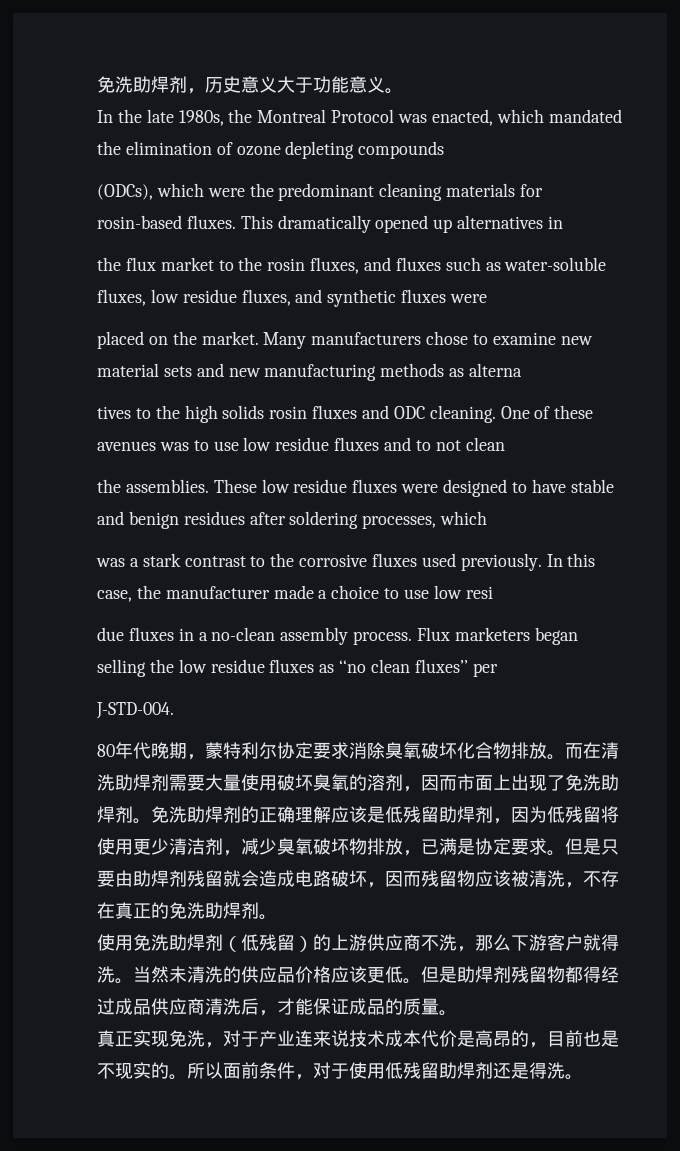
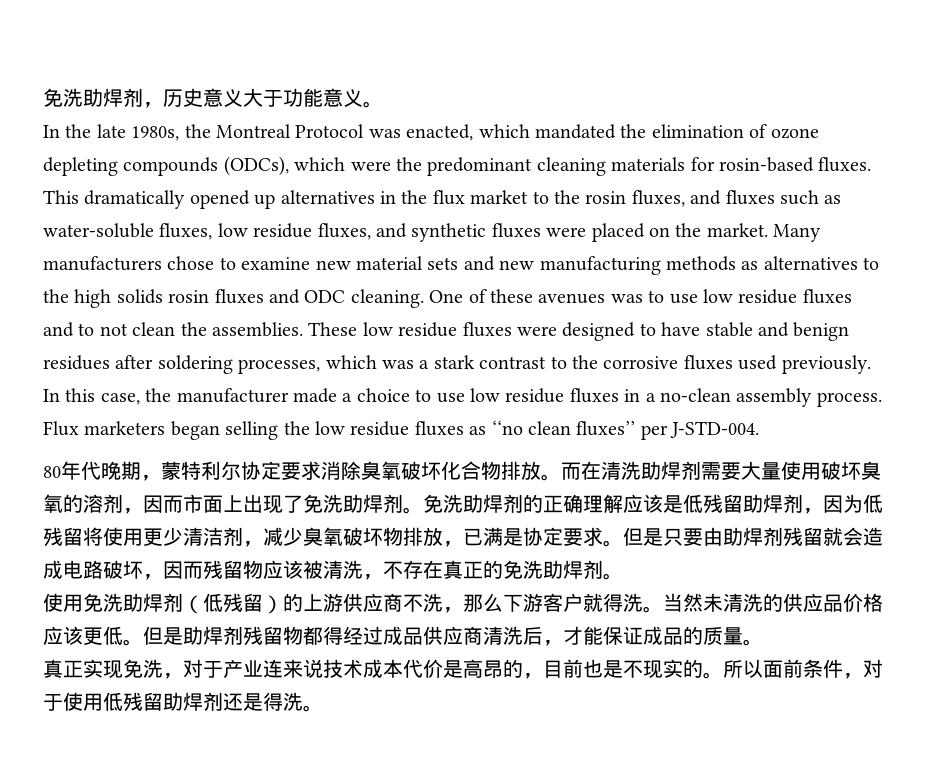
- In the late 1980s, the Montreal Protocol was enacted, which mandated the elimination of ozone depleting compounds
- (ODCs), which were the predominant cleaning materials for rosin-based fluxes.
+ In the late 1980s, the Montreal Protocol was enacted, which mandated the elimination of ozone depleting compounds (ODCs), which were the predominant cleaning materials for rosin-based fluxes.
- This dramatically opened up alternatives in
- the flux market to the rosin fluxes, and fluxes such as water-soluble fluxes, low residue fluxes, and synthetic fluxes were
- placed on the market.
+ This dramatically opened up alternatives in the flux market to the rosin fluxes, and fluxes such as water-soluble fluxes, low residue fluxes, and synthetic fluxes were placed on the market.
- Many manufacturers chose to examine new material sets and new manufacturing methods as alterna
- tives to the high solids rosin fluxes and ODC cleaning.
+ Many manufacturers chose to examine new material sets and new manufacturing methods as alternatives to the high solids rosin fluxes and ODC cleaning.
- One of these avenues was to use low residue fluxes and to not clean
- the assemblies.
+ One of these avenues was to use low residue fluxes and to not clean the assemblies.
- These low residue fluxes were designed to have stable and benign residues after soldering processes, which
- was a stark contrast to the corrosive fluxes used previously.
+ These low residue fluxes were designed to have stable and benign residues after soldering processes, which was a stark contrast to the corrosive fluxes used previously.
- In this case, the manufacturer made a choice to use low resi
- due fluxes in a no-clean assembly process.
+ In this case, the manufacturer made a choice to use low residue fluxes in a no-clean assembly process.
- Flux marketers began selling the low residue fluxes as ‘‘no clean fluxes’’ per
- J-STD-004.
+ Flux marketers began selling the low residue fluxes as ‘‘no clean fluxes’’ per J-STD-004.

